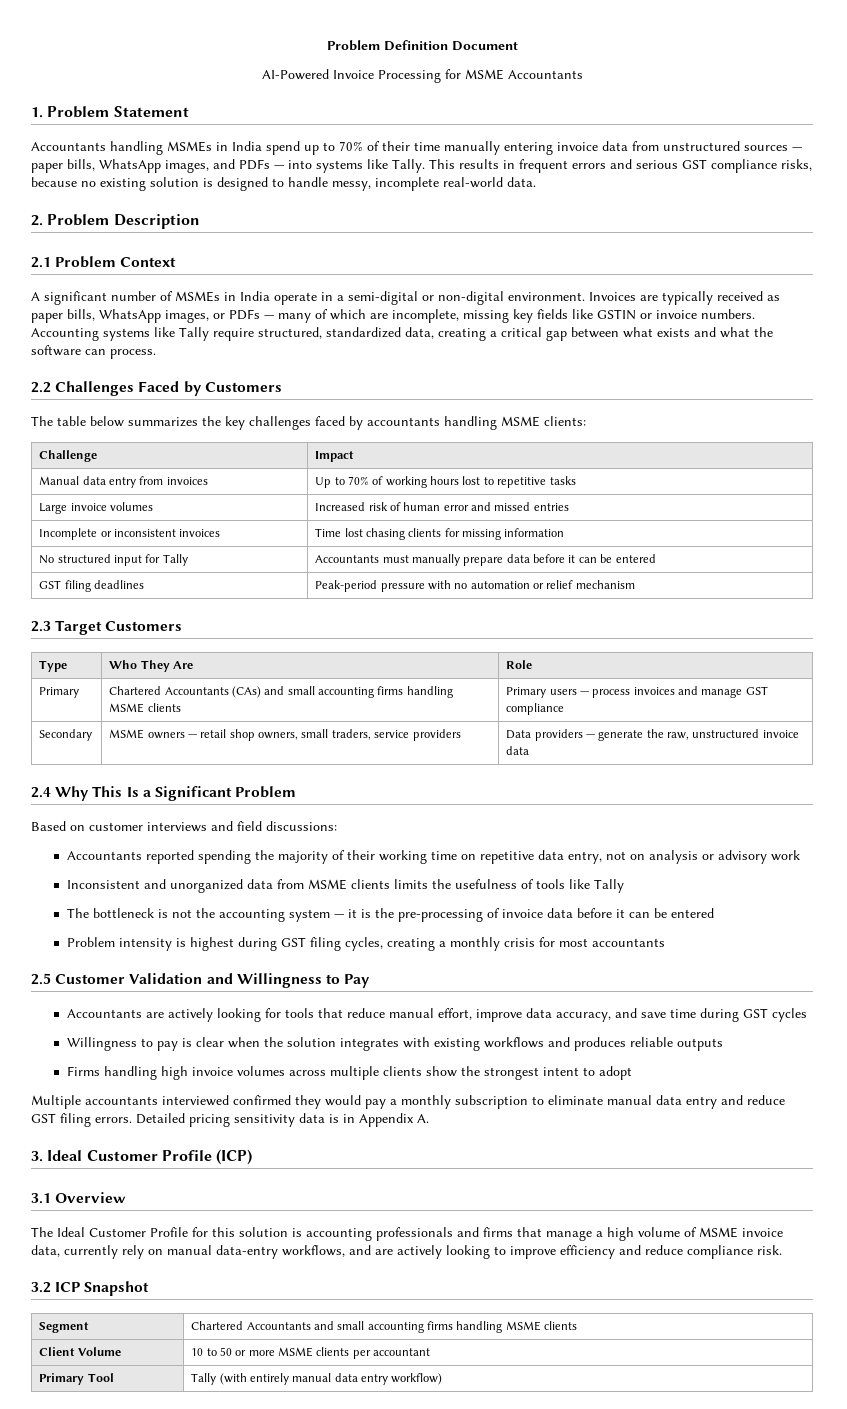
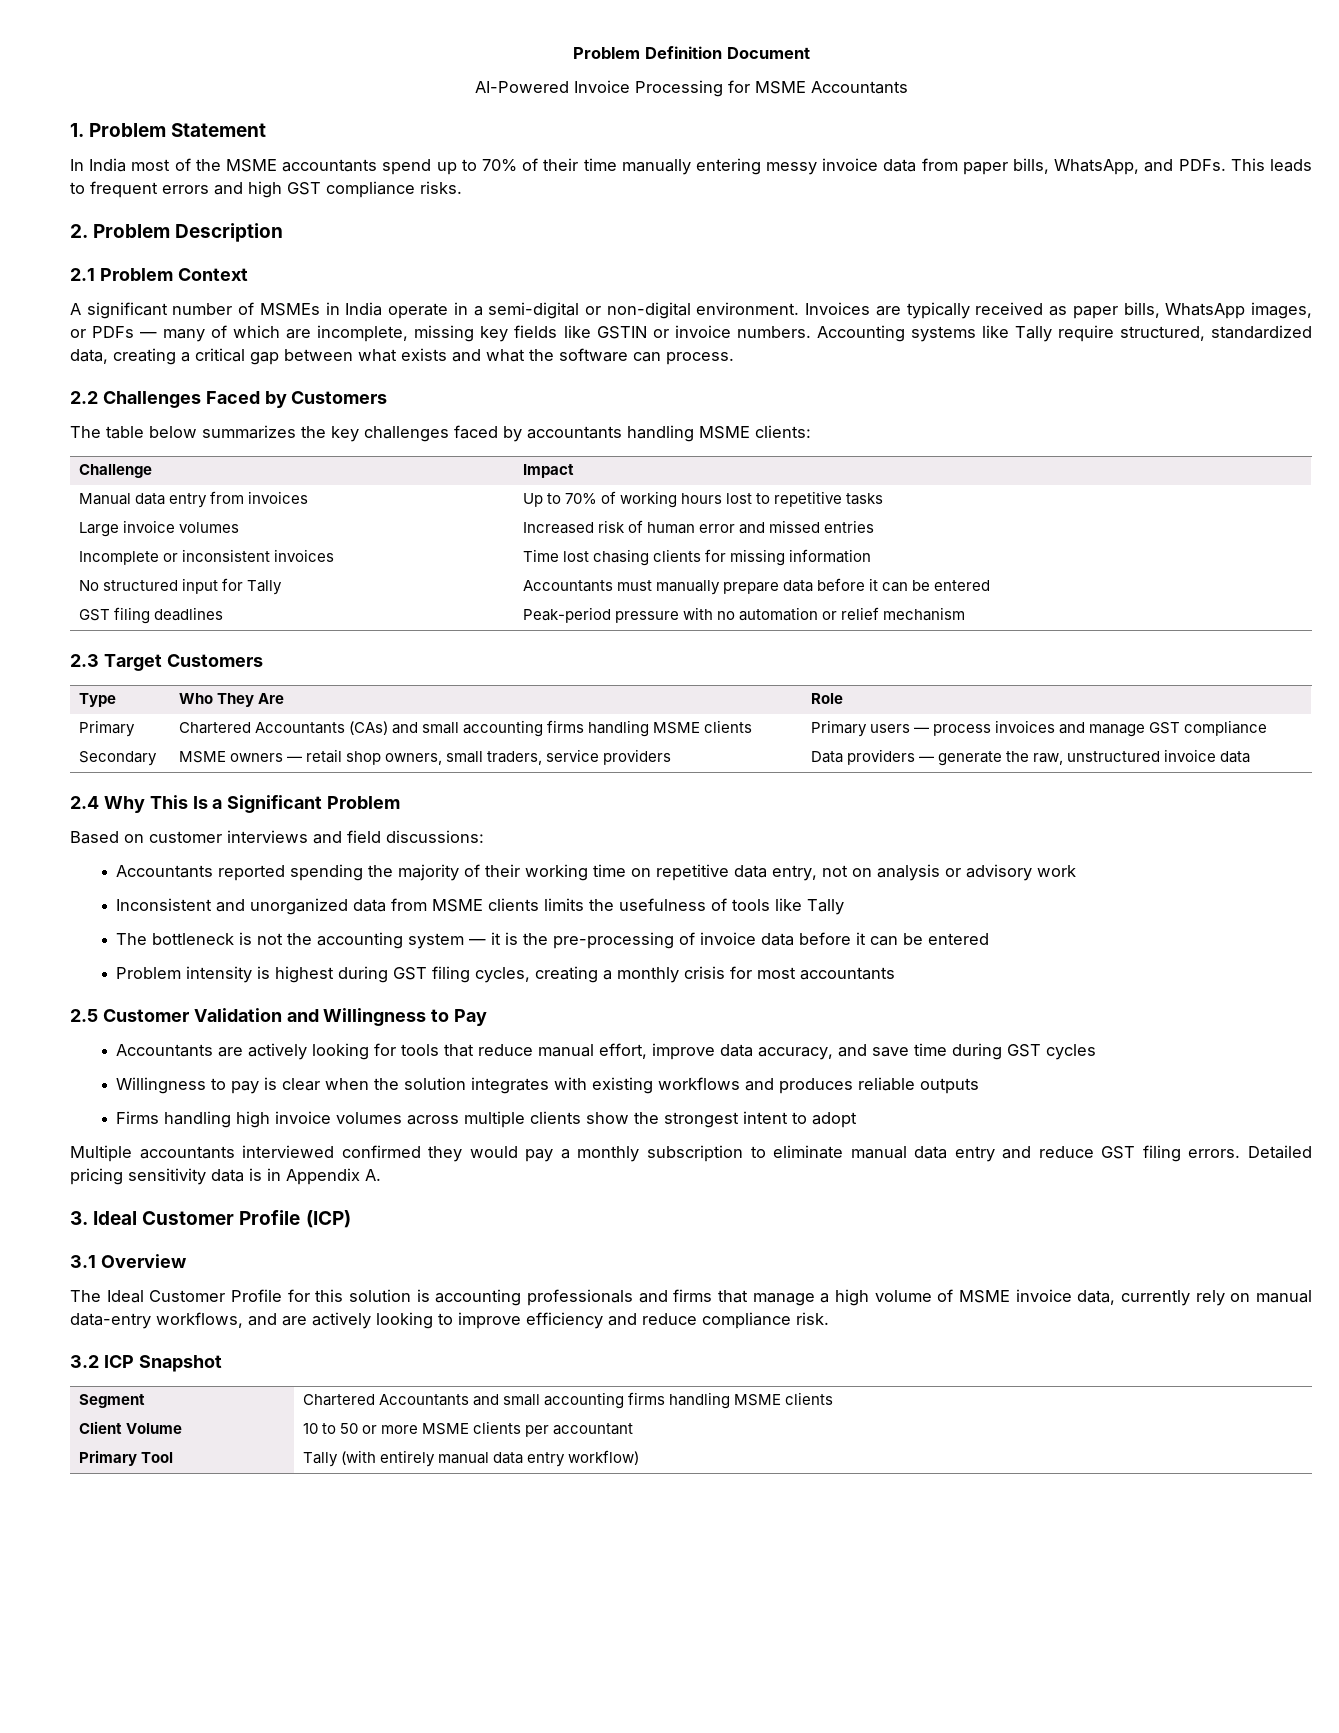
- Accountants handling MSMEs in India spend up to 70% of their time manually entering invoice data from unstructured sources — paper bills, WhatsApp images, and PDFs — into systems like Tally. This results in frequent errors and serious GST compliance risks, because no existing solution is designed to handle messy, incomplete real-world data.
+ In India most of the MSME accountants spend up to 70% of their time manually entering messy invoice data from paper bills, WhatsApp, and PDFs. This leads to frequent errors and high GST compliance risks.

